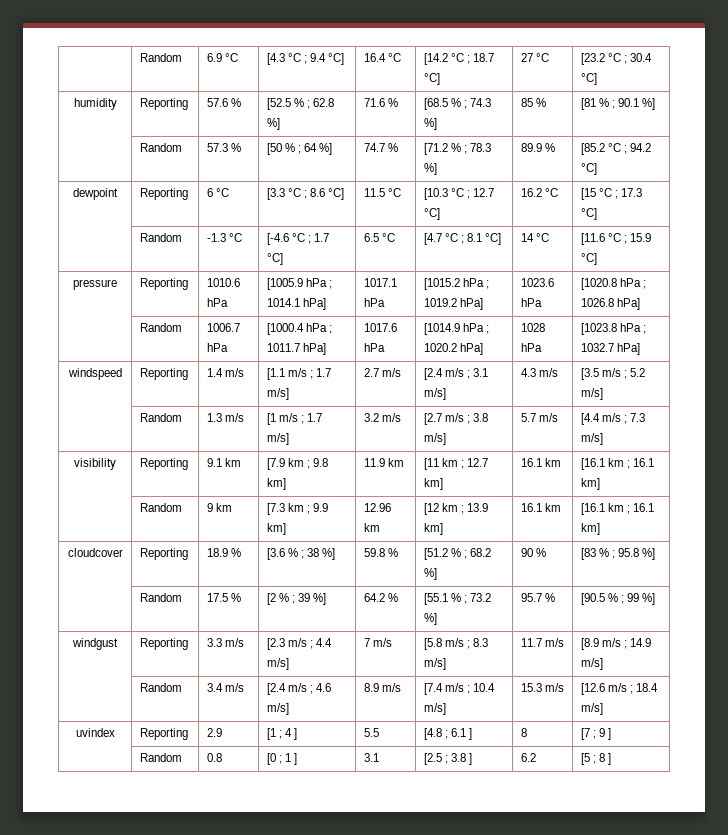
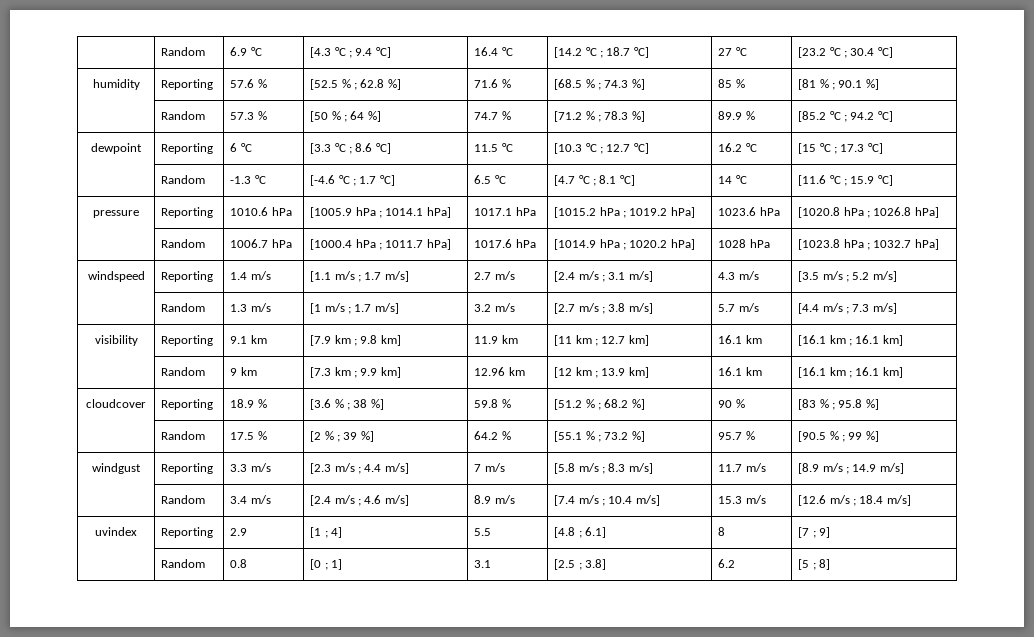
- uvindex | Reporting | 2.9 | [1 ; 4 ] | 5.5 | [4.8 ; 6.1 ] | 8 | [7 ; 9 ]
+ uvindex | Reporting | 2.9 | [1 ; 4] | 5.5 | [4.8 ; 6.1] | 8 | [7 ; 9]
- | Random | 0.8 | [0 ; 1 ] | 3.1 | [2.5 ; 3.8 ] | 6.2 | [5 ; 8 ]
+ | Random | 0.8 | [0 ; 1] | 3.1 | [2.5 ; 3.8] | 6.2 | [5 ; 8]

